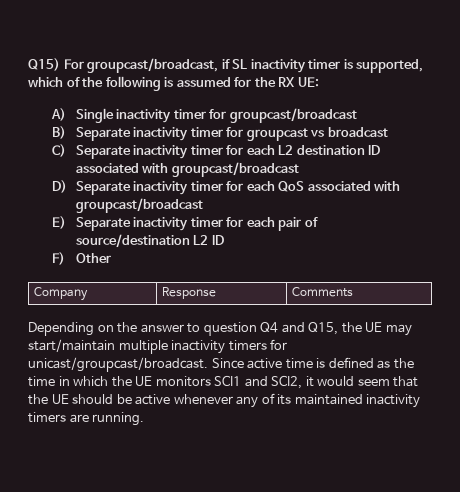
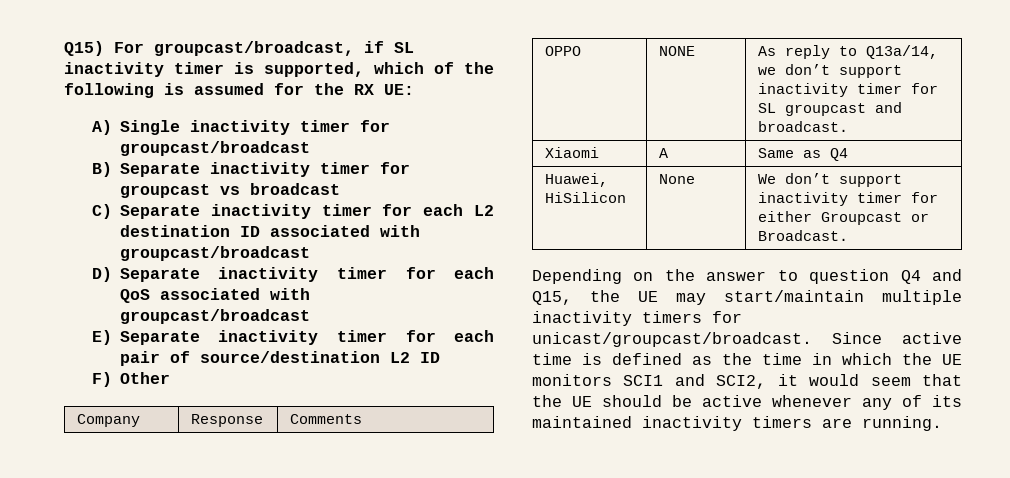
+ OPPO | NONE | As reply to Q13a/14, we don’t support inactivity timer for SL groupcast and broadcast.
+ Xiaomi | A | Same as Q4
+ Huawei, HiSilicon | None | We don’t support inactivity timer for either Groupcast or Broadcast.

